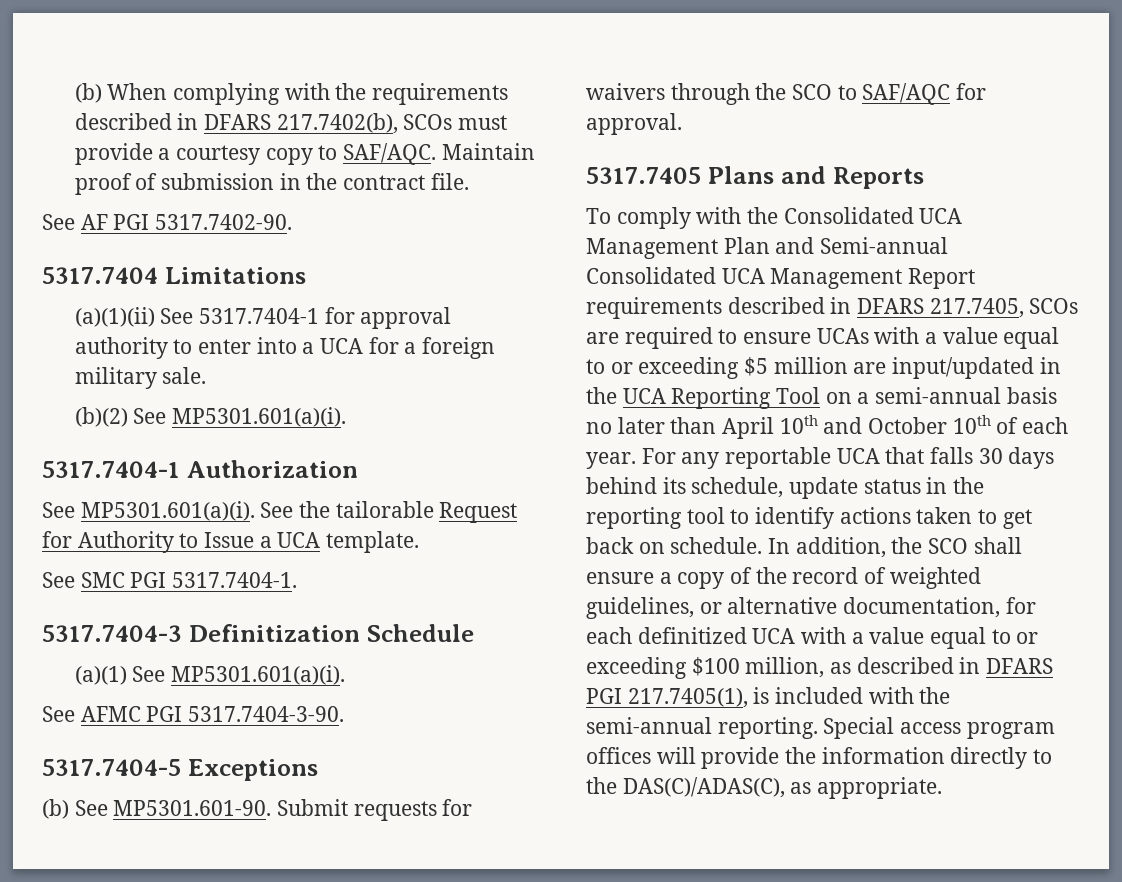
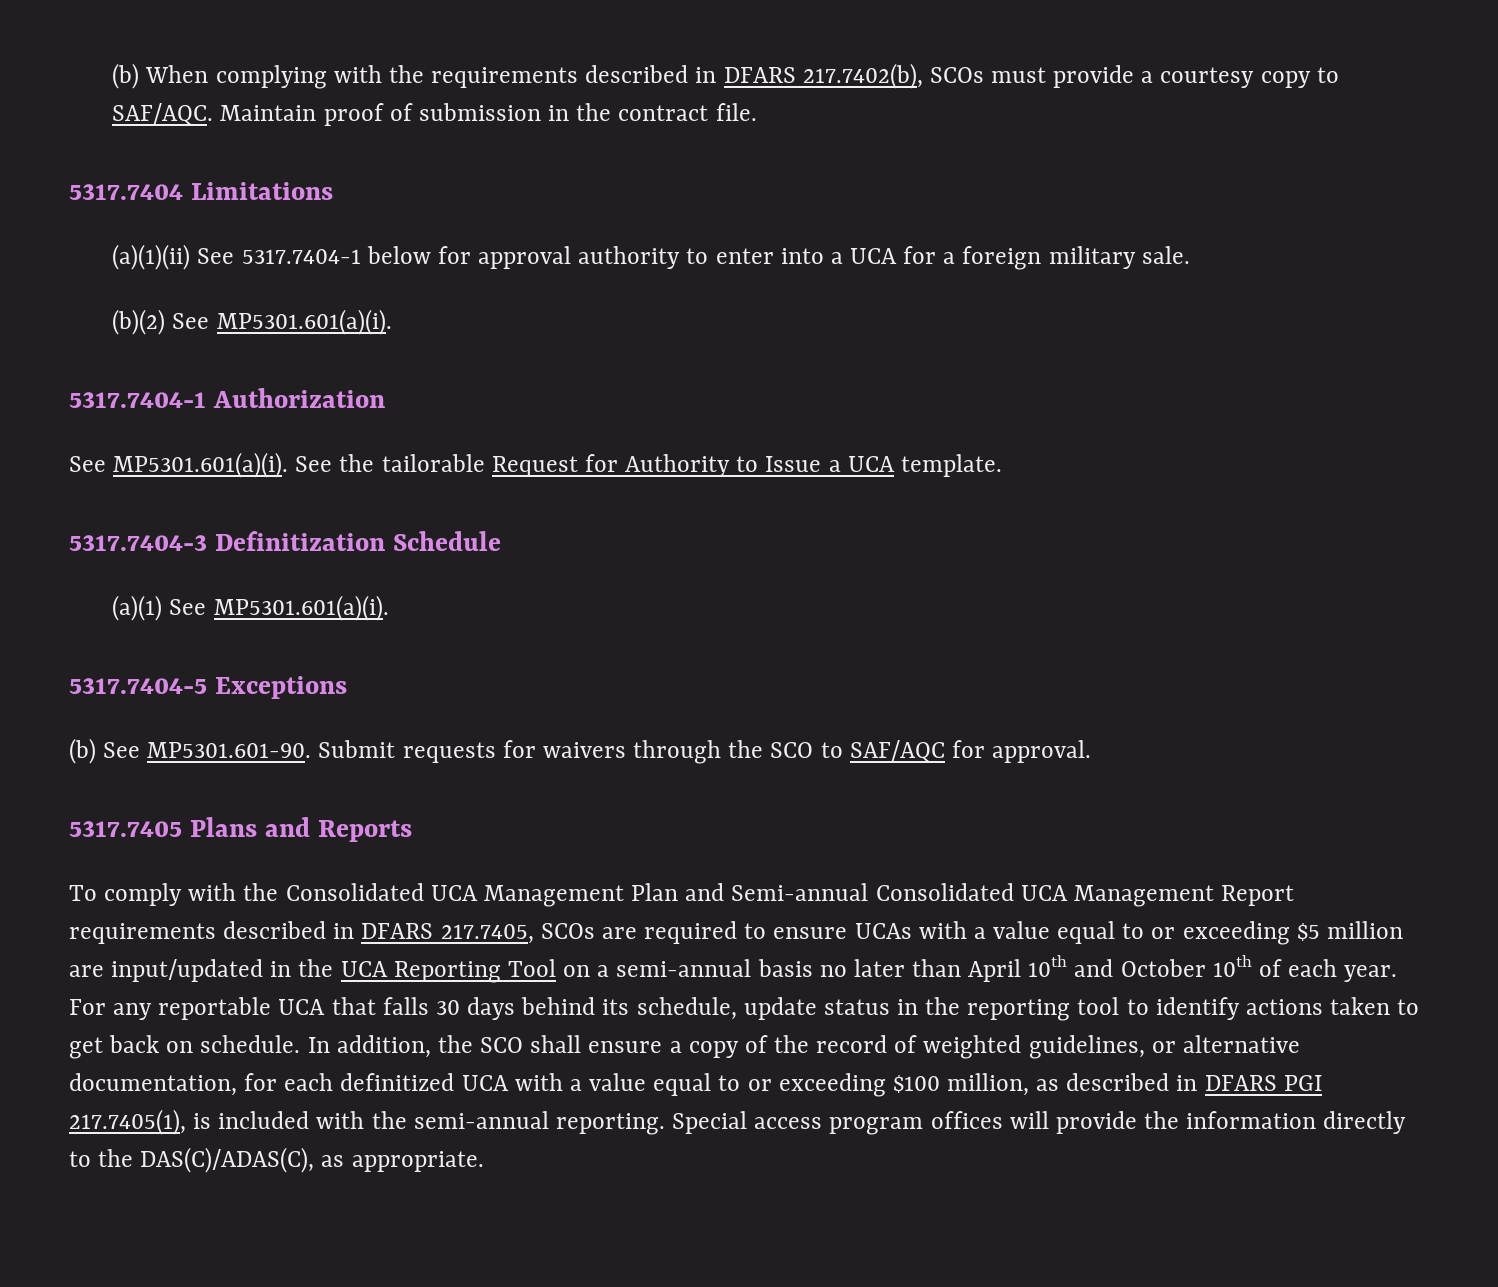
- See AF PGI 5317.7402-90.
- (a)(1)(ii) See 5317.7404-1 for approval authority to enter into a UCA for a foreign military sale.
+ (a)(1)(ii) See 5317.7404-1 below for approval authority to enter into a UCA for a foreign military sale.
- See SMC PGI 5317.7404-1.
- See AFMC PGI 5317.7404-3-90.

